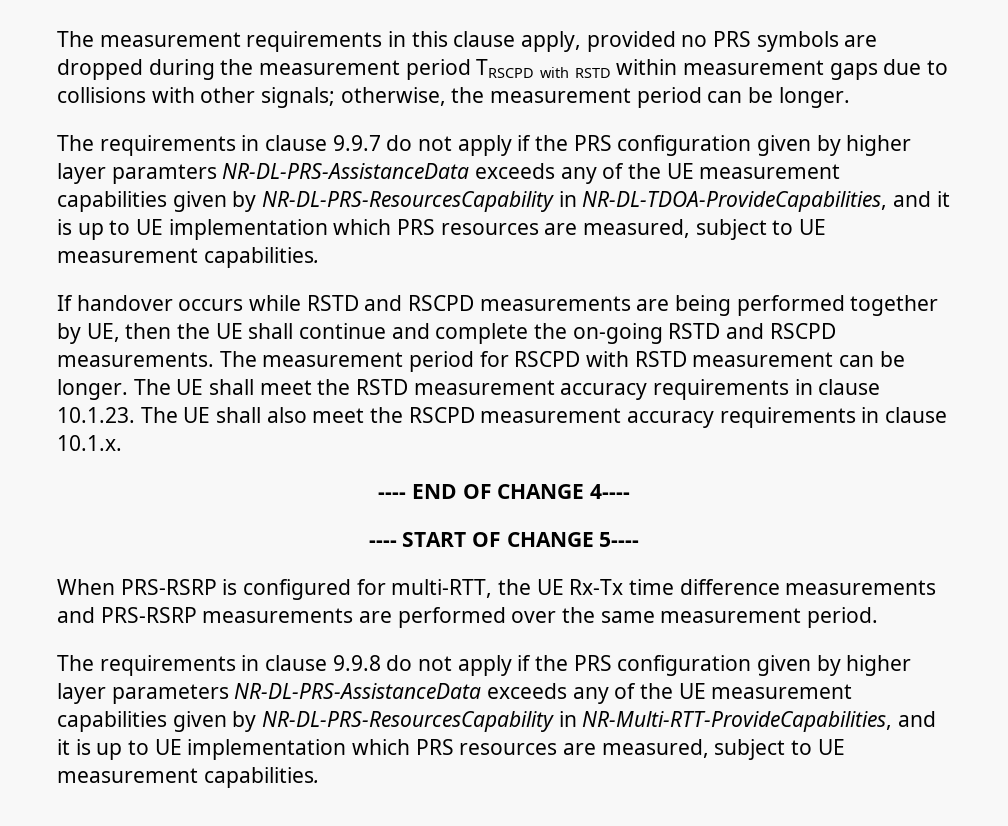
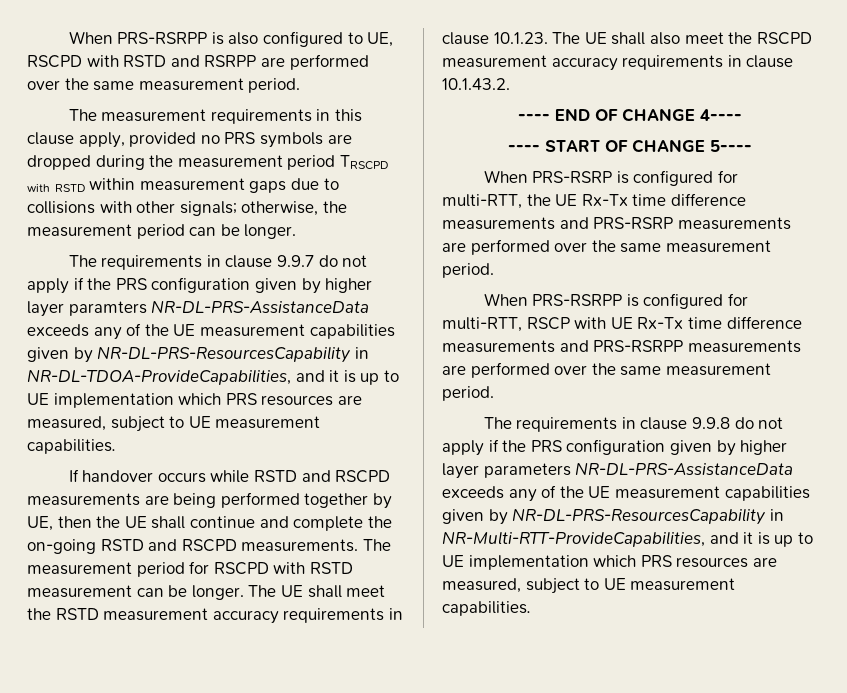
+ When PRS-RSRPP is also configured to UE, RSCPD with RSTD and RSRPP are performed over the same measurement period.
- The UE shall meet the RSTD measurement accuracy requirements in clause 10.1.23. The UE shall also meet the RSCPD measurement accuracy requirements in clause 10.1.x.
+ The UE shall meet the RSTD measurement accuracy requirements in clause 10.1.23. The UE shall also meet the RSCPD measurement accuracy requirements in clause 10.1.43.2.
+ When PRS-RSRPP is configured for multi-RTT, RSCP with UE Rx-Tx time difference measurements and PRS-RSRPP measurements are performed over the same measurement period.

